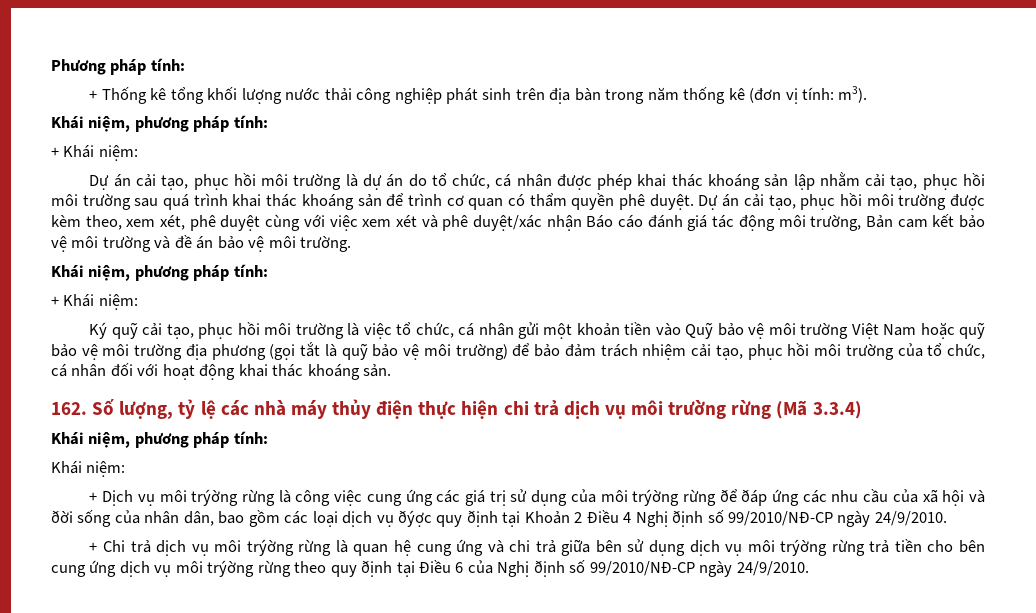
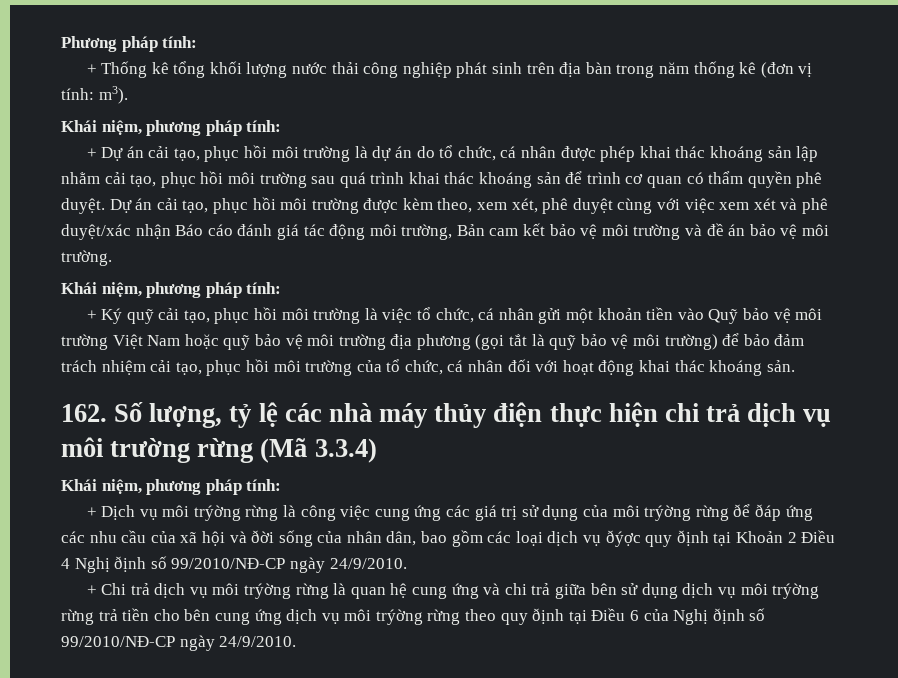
  m3).
  Khái niệm, phương pháp tính:
- + Khái niệm:
- Dự án cải tạo, phục hồi môi trường là dự án do tổ chức, cá nhân được phép khai thác khoáng sản lập nhằm cải tạo, phục hồi môi trường sau quá trình khai thác khoáng sản để trình cơ quan có thẩm quyền phê duyệt.
+ + Dự án cải tạo, phục hồi môi trường là dự án do tổ chức, cá nhân được phép khai thác khoáng sản lập nhằm cải tạo, phục hồi môi trường sau quá trình khai thác khoáng sản để trình cơ quan có thẩm quyền phê duyệt.
  Dự án cải tạo, phục hồi môi trường được kèm theo, xem xét, phê duyệt cùng với việc xem xét và phê duyệt/xác nhận Báo cáo đánh giá tác động môi trường, Bản cam kết bảo vệ môi trường và đề án bảo vệ môi trường.
  Khái niệm, phương pháp tính:
- + Khái niệm:
- Ký quỹ cải tạo, phục hồi môi trường là việc tổ chức, cá nhân gửi một khoản tiền vào Quỹ bảo vệ môi trường Việt Nam hoặc quỹ bảo vệ môi trường địa phương (gọi tắt là quỹ bảo vệ môi trường) để bảo đảm trách nhiệm cải tạo, phục hồi môi trường của tổ chức, cá nhân đối với hoạt động khai thác khoáng sản.
+ + Ký quỹ cải tạo, phục hồi môi trường là việc tổ chức, cá nhân gửi một khoản tiền vào Quỹ bảo vệ môi trường Việt Nam hoặc quỹ bảo vệ môi trường địa phương (gọi tắt là quỹ bảo vệ môi trường) để bảo đảm trách nhiệm cải tạo, phục hồi môi trường của tổ chức, cá nhân đối với hoạt động khai thác khoáng sản.
  162. Số lượng, tỷ lệ các nhà máy thủy điện thực hiện chi trả dịch vụ môi trường rừng (Mã 3.3.4)
  Khái niệm, phương pháp tính:
- Khái niệm:

